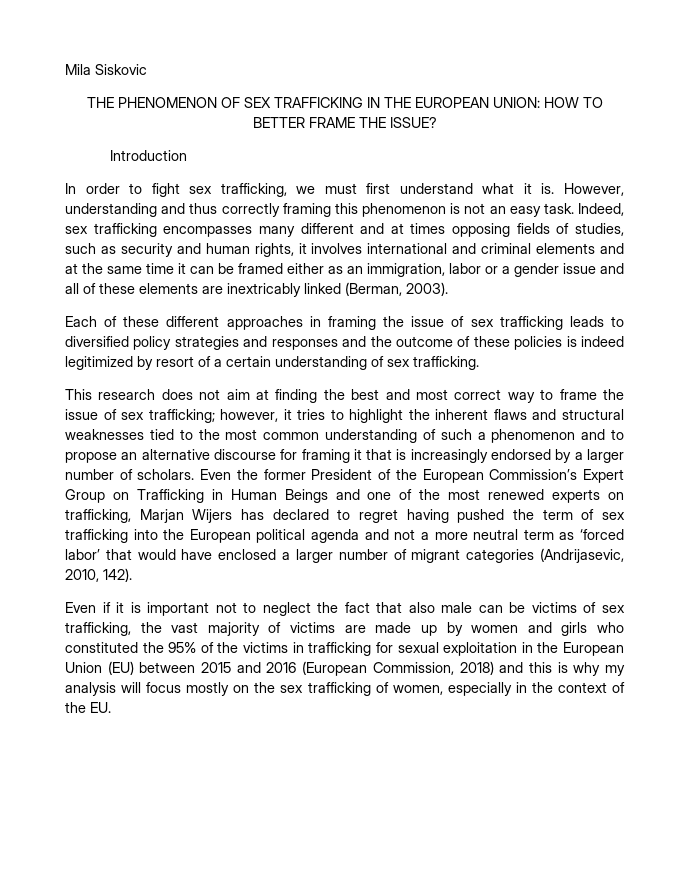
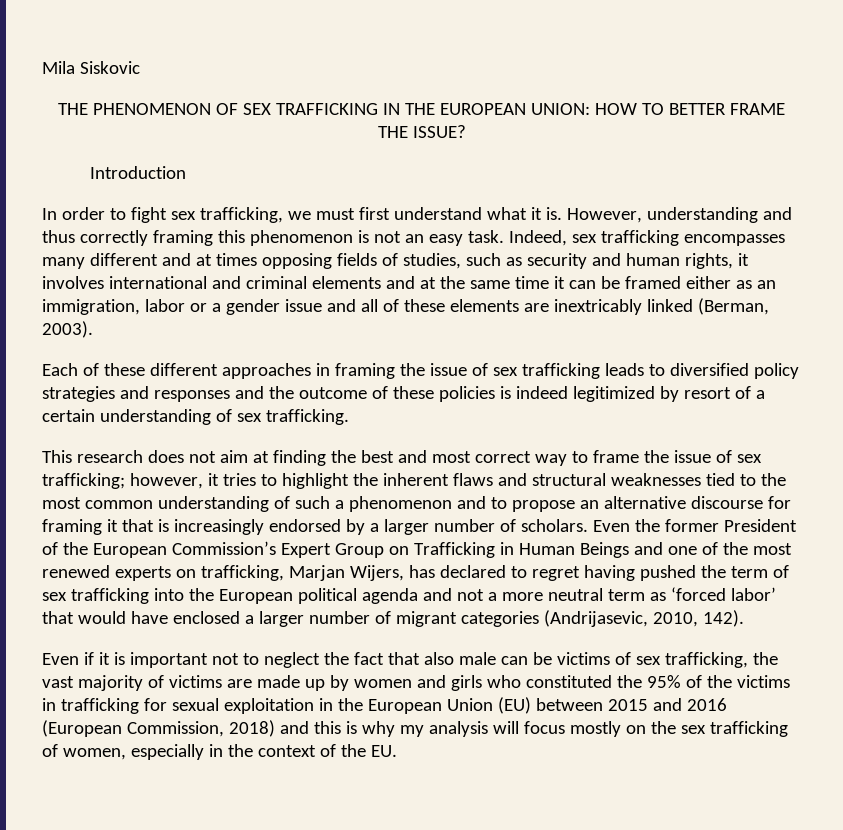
- Even the former President of the European Commission’s Expert Group on Trafficking in Human Beings and one of the most renewed experts on trafficking, Marjan Wijers has declared to regret having pushed the term of sex trafficking into the European political agenda and not a more neutral term as ‘forced labor’ that would have enclosed a larger number of migrant categories (Andrijasevic, 2010, 142).
+ Even the former President of the European Commission’s Expert Group on Trafficking in Human Beings and one of the most renewed experts on trafficking, Marjan Wijers, has declared to regret having pushed the term of sex trafficking into the European political agenda and not a more neutral term as ‘forced labor’ that would have enclosed a larger number of migrant categories (Andrijasevic, 2010, 142).

